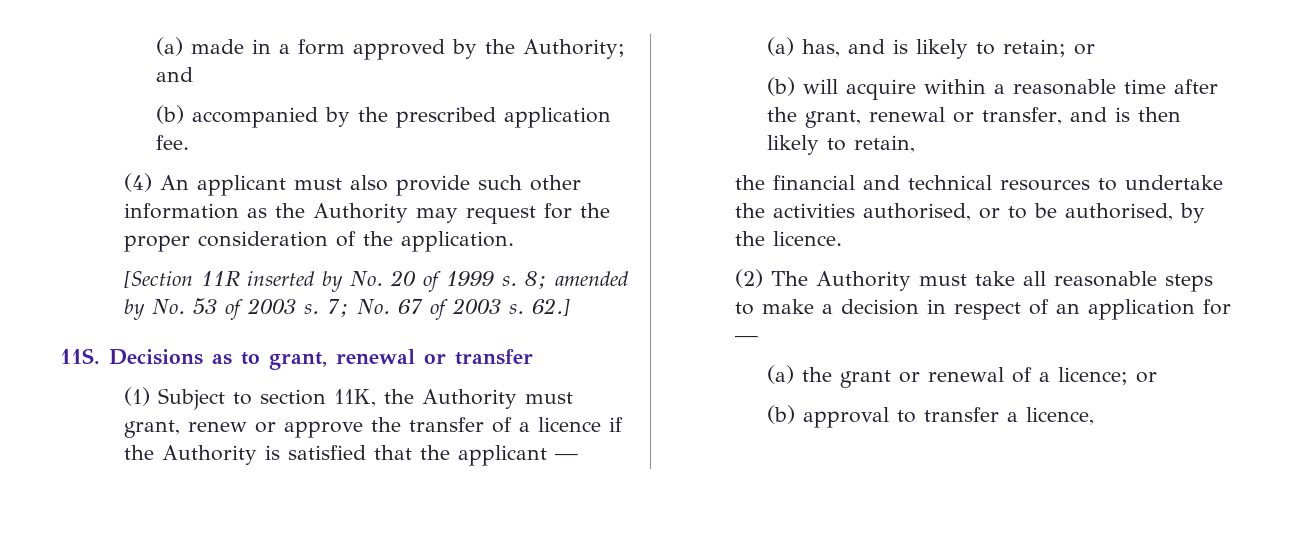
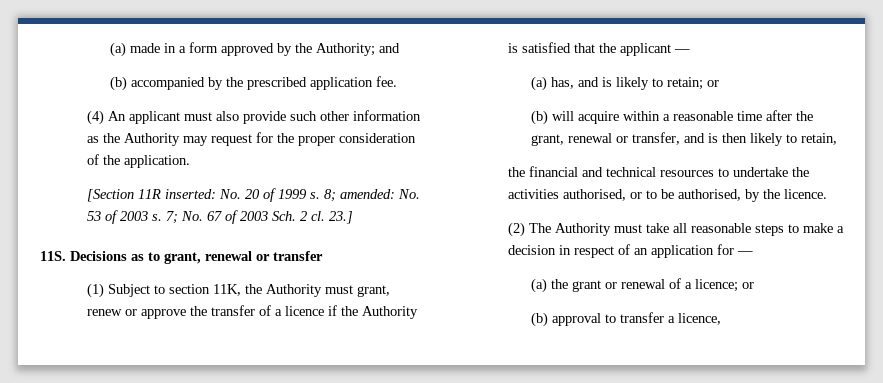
- [Section 11R inserted by No. 20 of 1999 s.
+ [Section 11R inserted: No. 20 of 1999 s.
- 8; amended by No. 53 of 2003 s.
+ 8; amended: No. 53 of 2003 s.
- 7; No. 67 of 2003 s. 62.]
+ 7; No. 67 of 2003 Sch. 2 cl. 23.]

